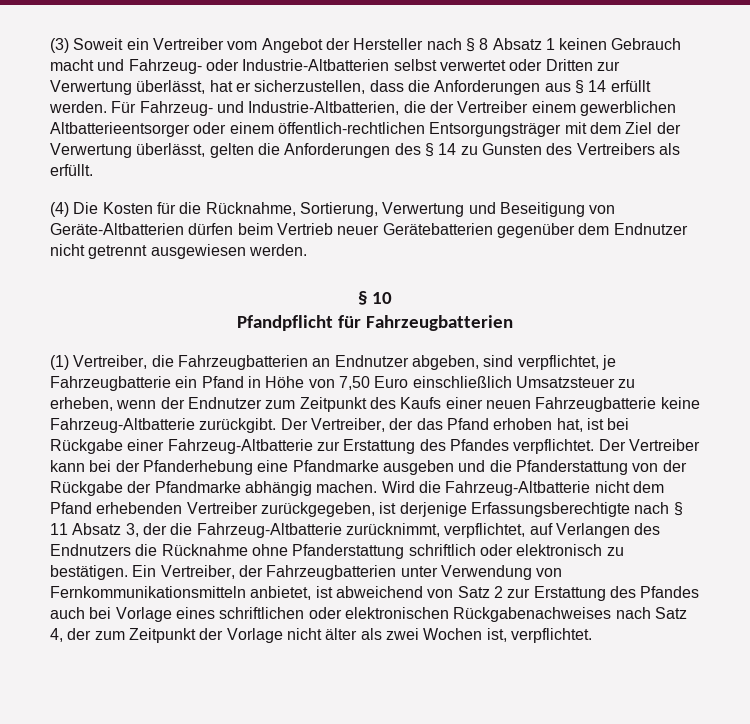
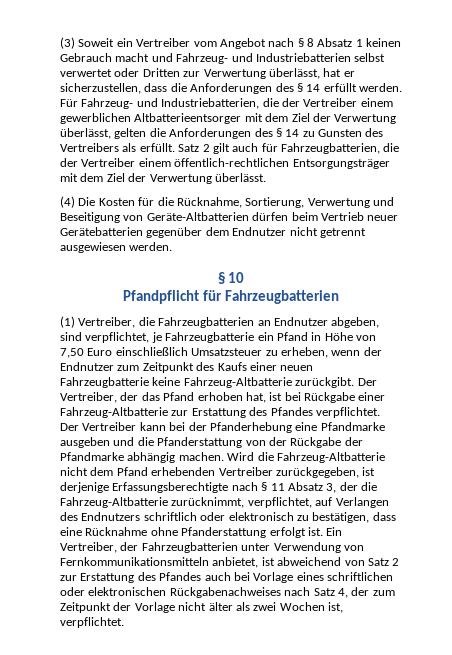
- (3) Soweit ein Vertreiber vom Angebot der Hersteller nach § 8 Absatz 1 keinen Gebrauch macht und Fahrzeug- oder Industrie-Altbatterien selbst verwertet oder Dritten zur Verwertung überlässt, hat er sicherzustellen, dass die Anforderungen aus § 14 erfüllt werden.
+ (3) Soweit ein Vertreiber vom Angebot nach § 8 Absatz 1 keinen Gebrauch macht und Fahrzeug- und Industriebatterien selbst verwertet oder Dritten zur Verwertung überlässt, hat er sicherzustellen, dass die Anforderungen des § 14 erfüllt werden.
- Für Fahrzeug- und Industrie-Altbatterien, die der Vertreiber einem gewerblichen Altbatterieentsorger oder einem öffentlich-rechtlichen Entsorgungsträger mit dem Ziel der Verwertung überlässt, gelten die Anforderungen des § 14 zu Gunsten des Vertreibers als erfüllt.
+ Für Fahrzeug- und Industriebatterien, die der Vertreiber einem gewerblichen Altbatterieentsorger mit dem Ziel der Verwertung überlässt, gelten die Anforderungen des § 14 zu Gunsten des Vertreibers als erfüllt. Satz 2 gilt auch für Fahrzeugbatterien, die der Vertreiber einem öffentlich-rechtlichen Entsorgungsträger mit dem Ziel der Verwertung überlässt.
- Wird die Fahrzeug-Altbatterie nicht dem Pfand erhebenden Vertreiber zurückgegeben, ist derjenige Erfassungsberechtigte nach § 11 Absatz 3, der die Fahrzeug-Altbatterie zurücknimmt, verpflichtet, auf Verlangen des Endnutzers die Rücknahme ohne Pfanderstattung schriftlich oder elektronisch zu bestätigen.
+ Wird die Fahrzeug-Altbatterie nicht dem Pfand erhebenden Vertreiber zurückgegeben, ist derjenige Erfassungsberechtigte nach § 11 Absatz 3, der die Fahrzeug-Altbatterie zurücknimmt, verpflichtet, auf Verlangen des Endnutzers schriftlich oder elektronisch zu bestätigen, dass eine Rücknahme ohne Pfanderstattung erfolgt ist.

